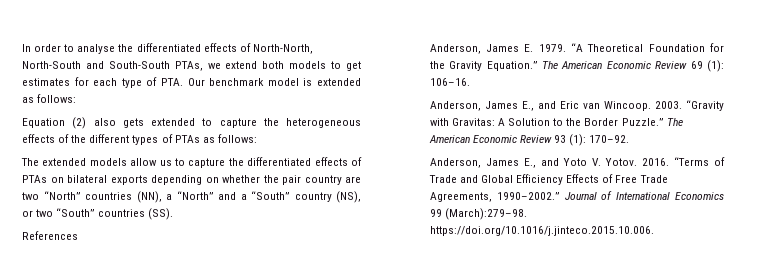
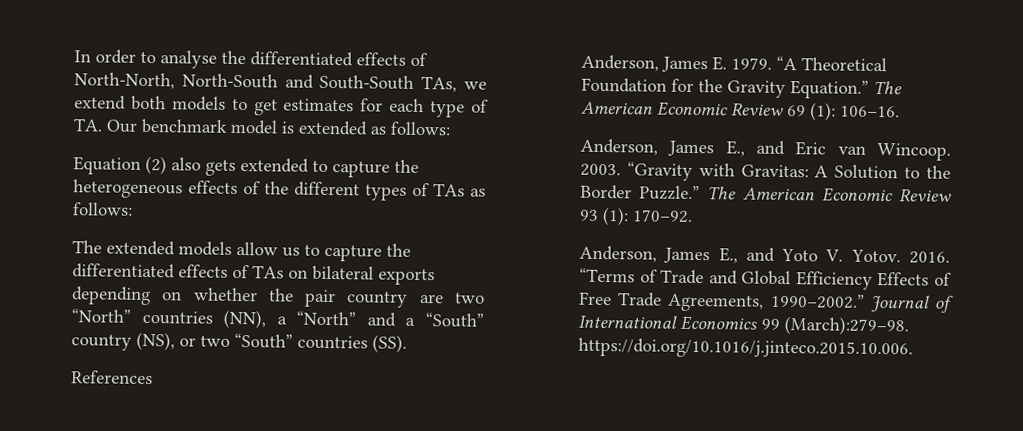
- In order to analyse the differentiated effects of North-North, North-South and South-South PTAs, we extend both models to get estimates for each type of PTA. Our benchmark model is extended as follows:
+ In order to analyse the differentiated effects of North-North, North-South and South-South TAs, we extend both models to get estimates for each type of TA. Our benchmark model is extended as follows:
- Equation (2) also gets extended to capture the heterogeneous effects of the different types of PTAs as follows:
+ Equation (2) also gets extended to capture the heterogeneous effects of the different types of TAs as follows:
- The extended models allow us to capture the differentiated effects of PTAs on bilateral exports depending on whether the pair country are two “North” countries (NN), a “North” and a “South” country (NS), or two “South” countries (SS).
+ The extended models allow us to capture the differentiated effects of TAs on bilateral exports depending on whether the pair country are two “North” countries (NN), a “North” and a “South” country (NS), or two “South” countries (SS).

